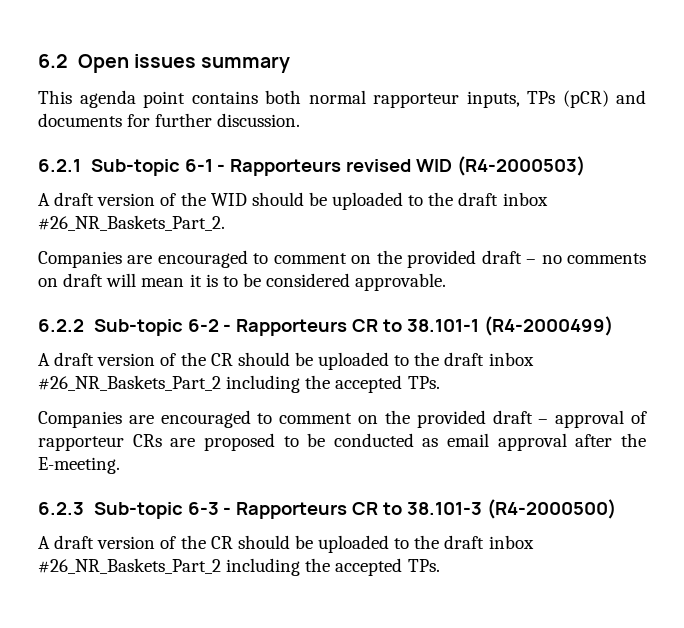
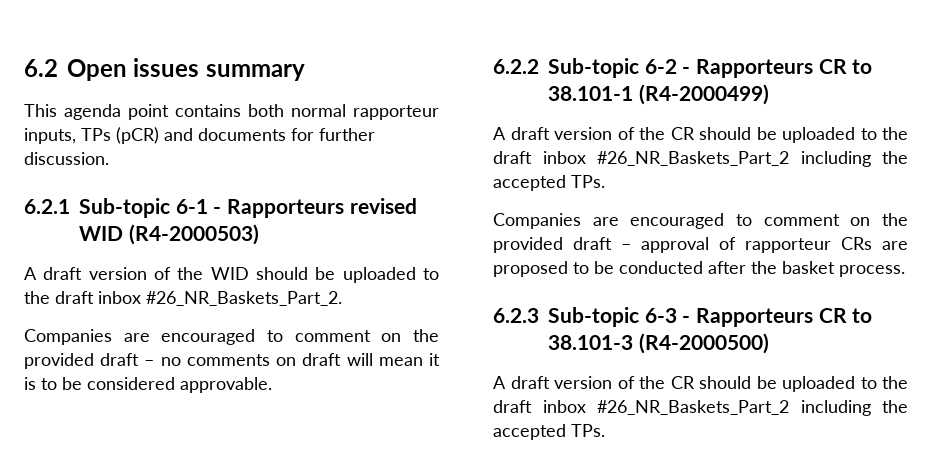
- Companies are encouraged to comment on the provided draft – approval of rapporteur CRs are proposed to be conducted as email approval after the E-meeting.
+ Companies are encouraged to comment on the provided draft – approval of rapporteur CRs are proposed to be conducted after the basket process.

